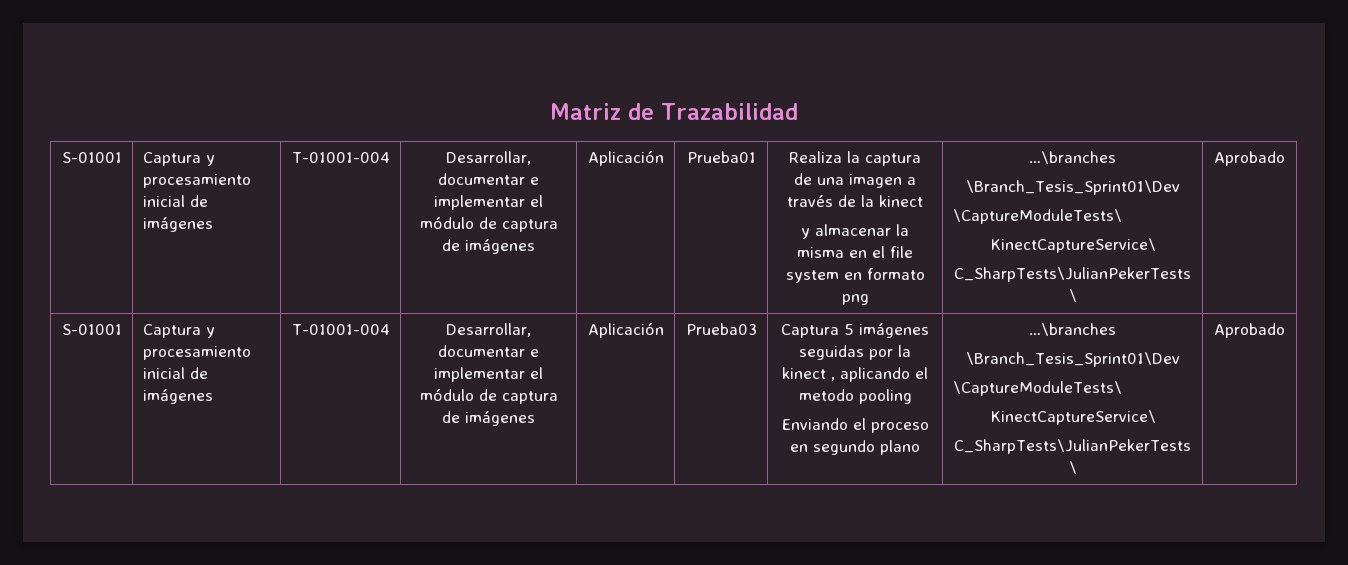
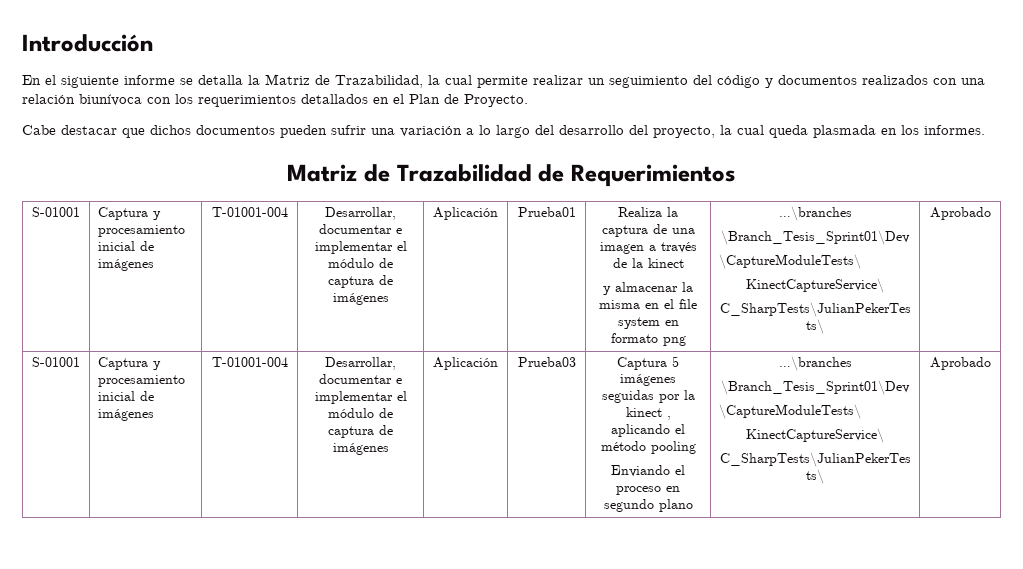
+ Introducción
+ En el siguiente informe se detalla la Matriz de Trazabilidad, la cual permite realizar un seguimiento del código y documentos realizados con una relación biunívoca con los requerimientos detallados en el Plan de Proyecto.
+ Cabe destacar que dichos documentos pueden sufrir una variación a lo largo del desarrollo del proyecto, la cual queda plasmada en los informes.
- Matriz de Trazabilidad
+ Matriz de Trazabilidad de Requerimientos
- Captura 5 imágenes seguidas por la kinect , aplicando el metodo pooling
+ Captura 5 imágenes seguidas por la kinect , aplicando el método pooling

